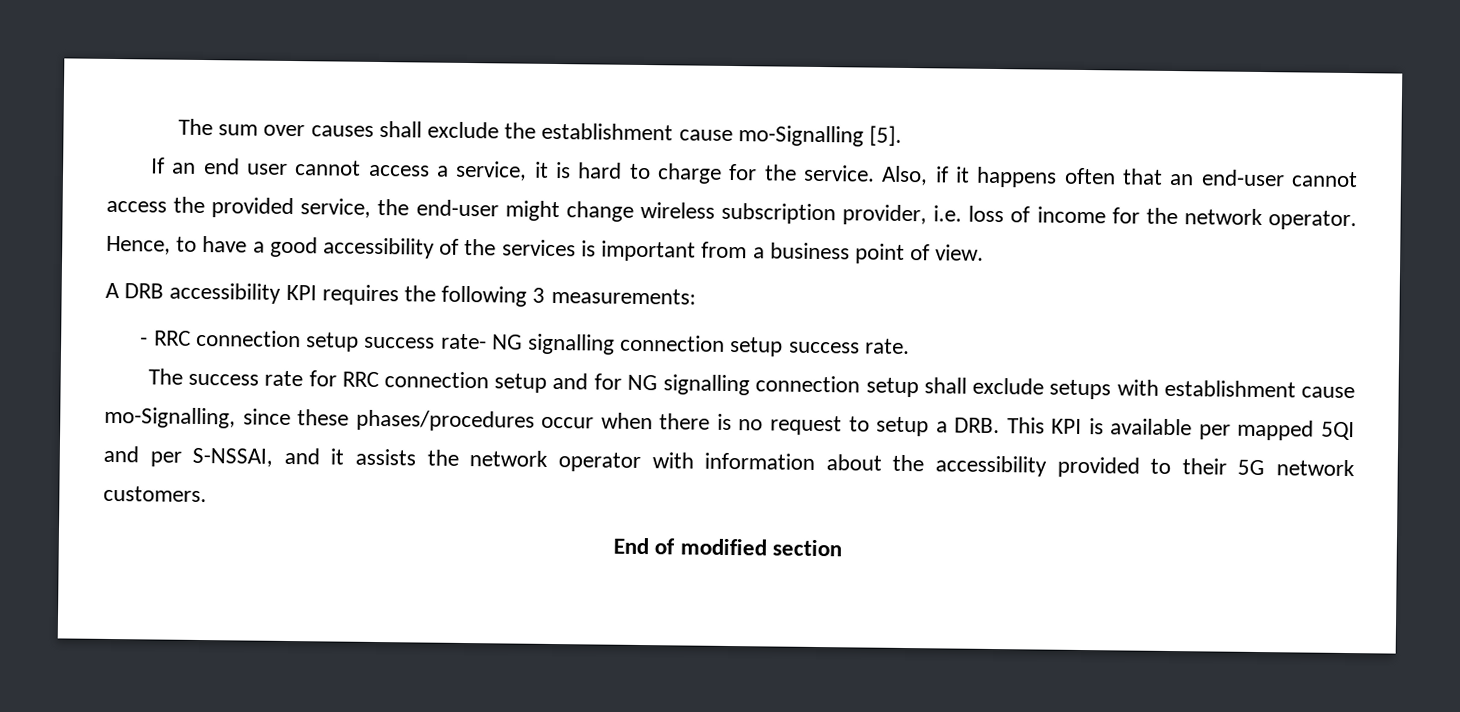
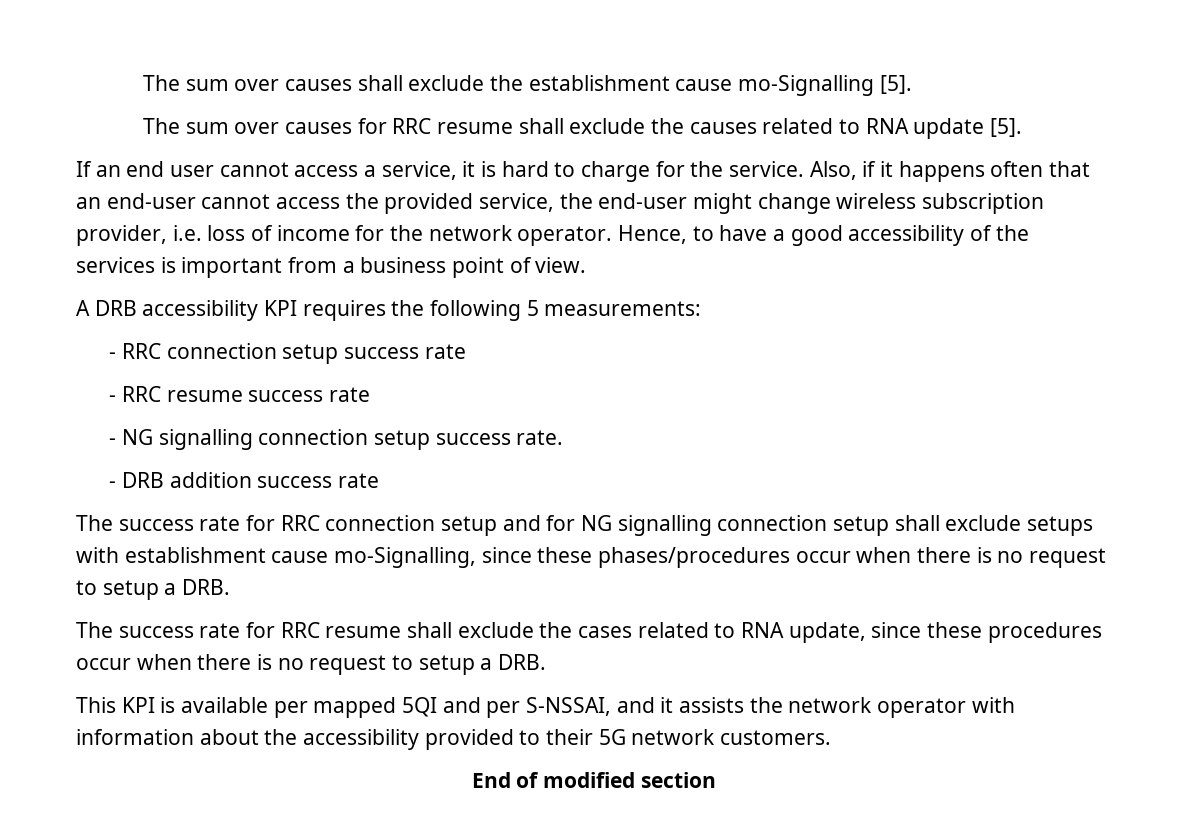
+ The sum over causes for RRC resume shall exclude the causes related to RNA update [5].
- A DRB accessibility KPI requires the following 3 measurements:
+ A DRB accessibility KPI requires the following 5 measurements:
- - RRC connection setup success rate- NG signalling connection setup success rate.
+ - RRC connection setup success rate
+ - RRC resume success rate
+ - NG signalling connection setup success rate.
+ - DRB addition success rate
- The success rate for RRC connection setup and for NG signalling connection setup shall exclude setups with establishment cause mo-Signalling, since these phases/procedures occur when there is no request to setup a DRB. This KPI is available per mapped 5QI and per S-NSSAI, and it assists the network operator with information about the accessibility provided to their 5G network customers.
+ The success rate for RRC connection setup and for NG signalling connection setup shall exclude setups with establishment cause mo-Signalling, since these phases/procedures occur when there is no request to setup a DRB.
+ The success rate for RRC resume shall exclude the cases related to RNA update, since these procedures occur when there is no request to setup a DRB.
+ This KPI is available per mapped 5QI and per S-NSSAI, and it assists the network operator with information about the accessibility provided to their 5G network customers.

